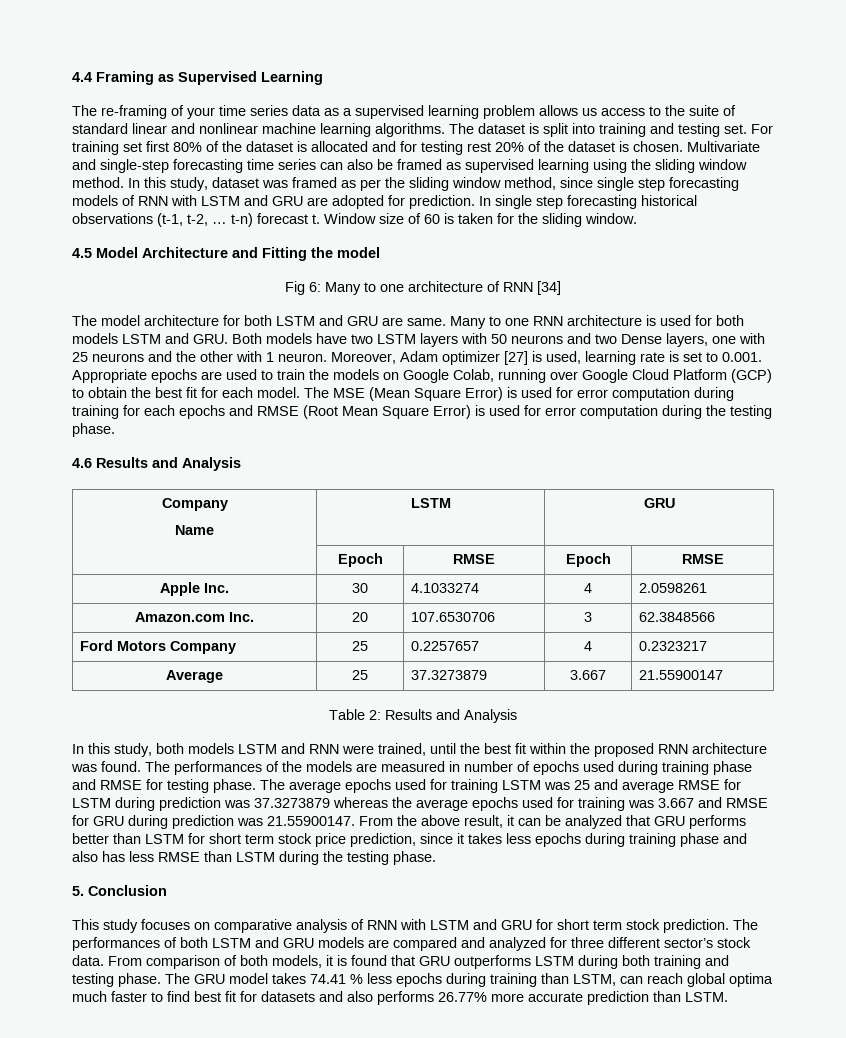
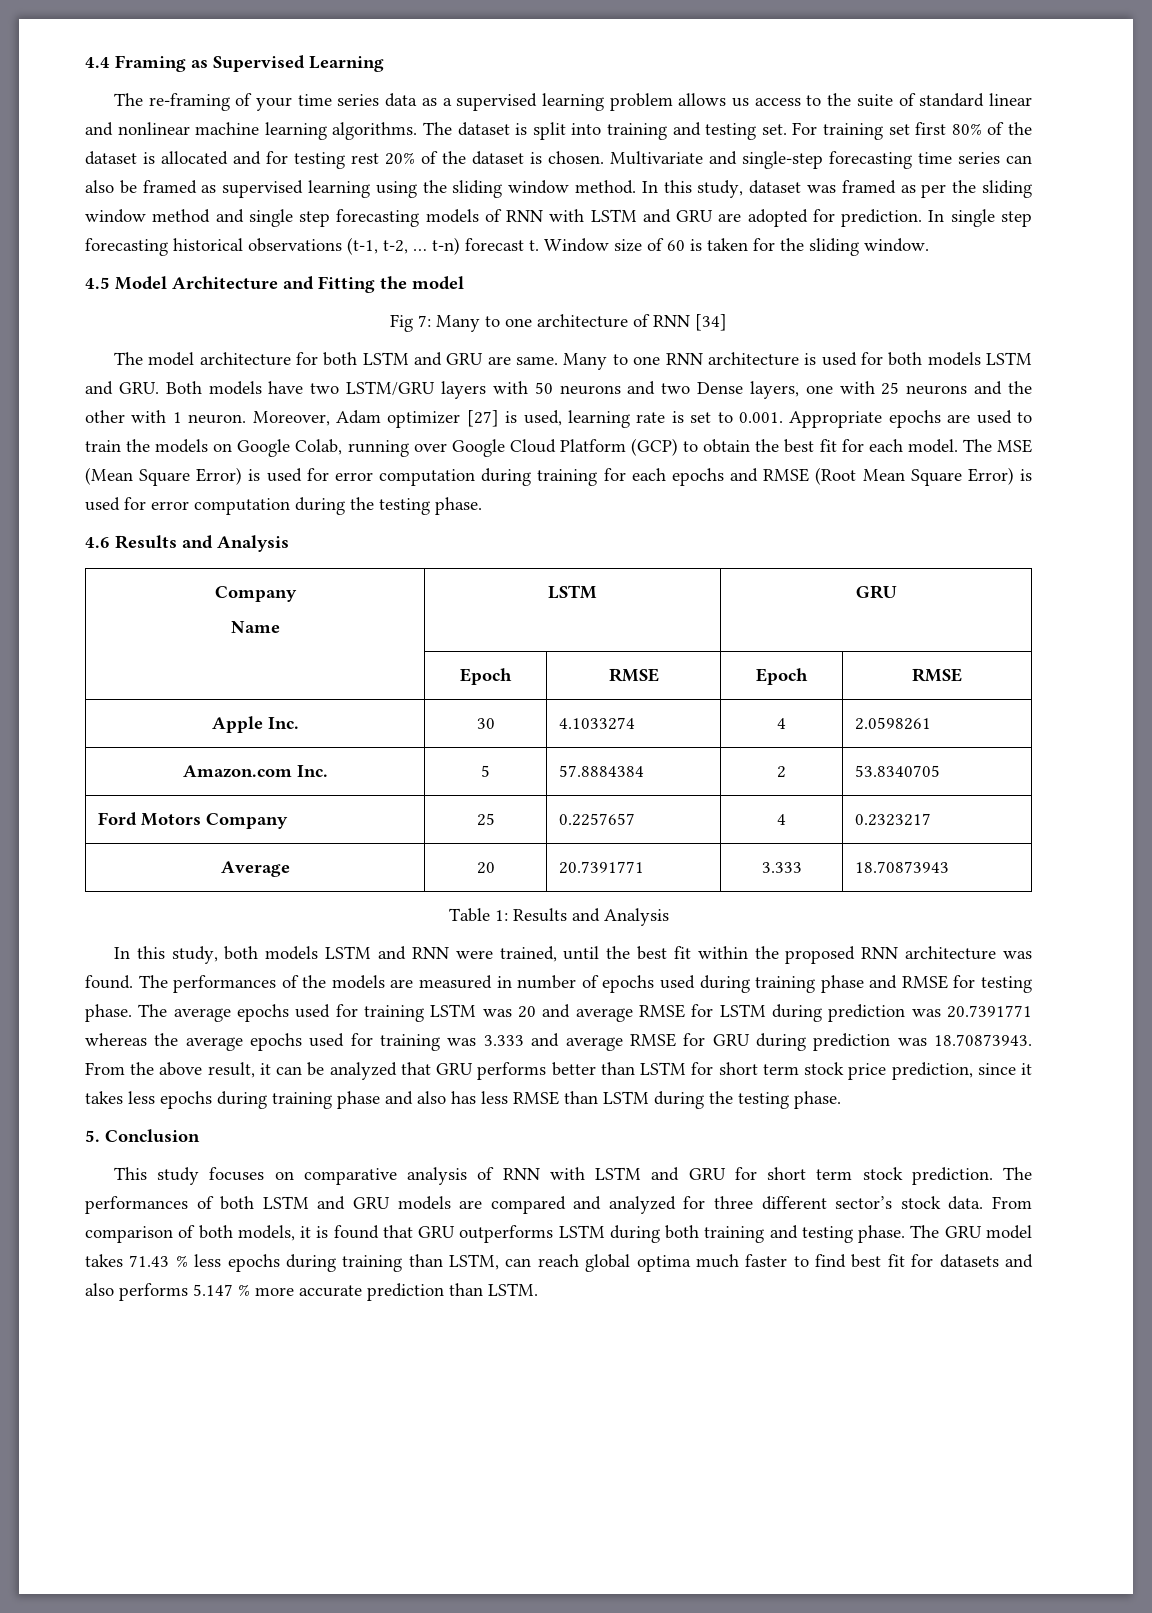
- In this study, dataset was framed as per the sliding window method, since single step forecasting models of RNN with LSTM and GRU are adopted for prediction.
+ In this study, dataset was framed as per the sliding window method and single step forecasting models of RNN with LSTM and GRU are adopted for prediction.
- Fig 6: Many to one architecture of RNN [34]
+ Fig 7: Many to one architecture of RNN [34]
- Many to one RNN architecture is used for both models LSTM and GRU. Both models have two LSTM layers with 50 neurons and two Dense layers, one with 25 neurons and the other with 1 neuron.
+ Many to one RNN architecture is used for both models LSTM and GRU. Both models have two LSTM/GRU layers with 50 neurons and two Dense layers, one with 25 neurons and the other with 1 neuron.
- Amazon.com Inc. | 20 | 107.6530706 | 3 | 62.3848566
+ Amazon.com Inc. | 5 | 57.8884384 | 2 | 53.8340705
- Average | 25 | 37.3273879 | 3.667 | 21.55900147
+ Average | 20 | 20.7391771 | 3.333 | 18.70873943
- Table 2: Results and Analysis
+ Table 1: Results and Analysis
- The average epochs used for training LSTM was 25 and average RMSE for LSTM during prediction was 37.3273879 whereas the average epochs used for training was 3.667 and RMSE for GRU during prediction was 21.55900147. From the above result, it can be analyzed that GRU performs better than LSTM for short term stock price prediction, since it takes less epochs during training phase and also has less RMSE than LSTM during the testing phase.
+ The average epochs used for training LSTM was 20 and average RMSE for LSTM during prediction was 20.7391771 whereas the average epochs used for training was 3.333 and average RMSE for GRU during prediction was 18.70873943. From the above result, it can be analyzed that GRU performs better than LSTM for short term stock price prediction, since it takes less epochs during training phase and also has less RMSE than LSTM during the testing phase.
- The GRU model takes 74.41 % less epochs during training than LSTM, can reach global optima much faster to find best fit for datasets and also performs 26.77% more accurate prediction than LSTM.
+ The GRU model takes 71.43 % less epochs during training than LSTM, can reach global optima much faster to find best fit for datasets and also performs 5.147 % more accurate prediction than LSTM.

